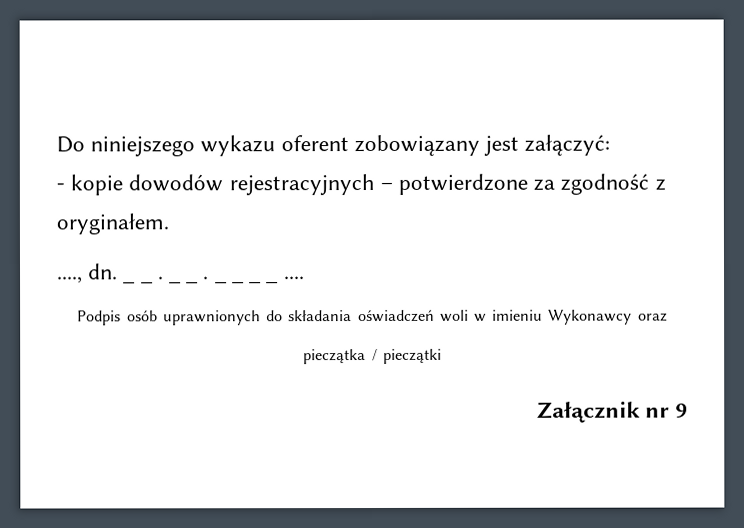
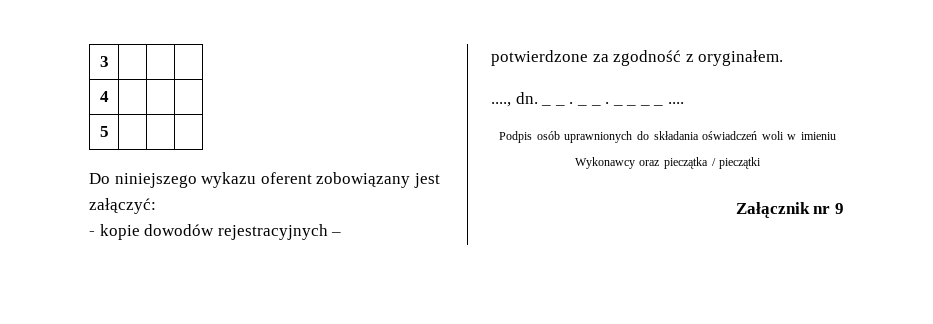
+ 3 | | |
+ 4 | | |
+ 5 | | |

